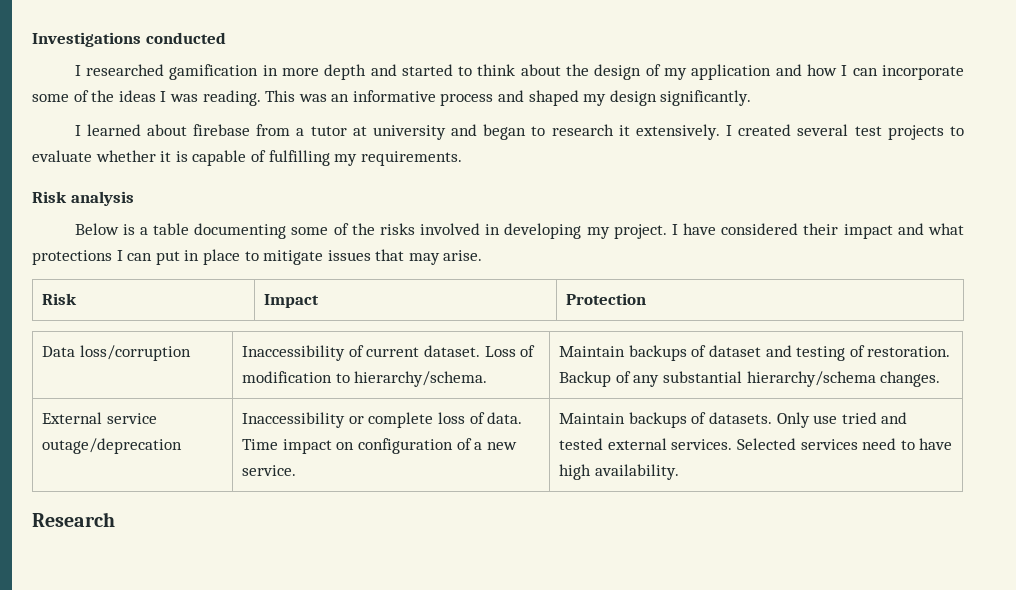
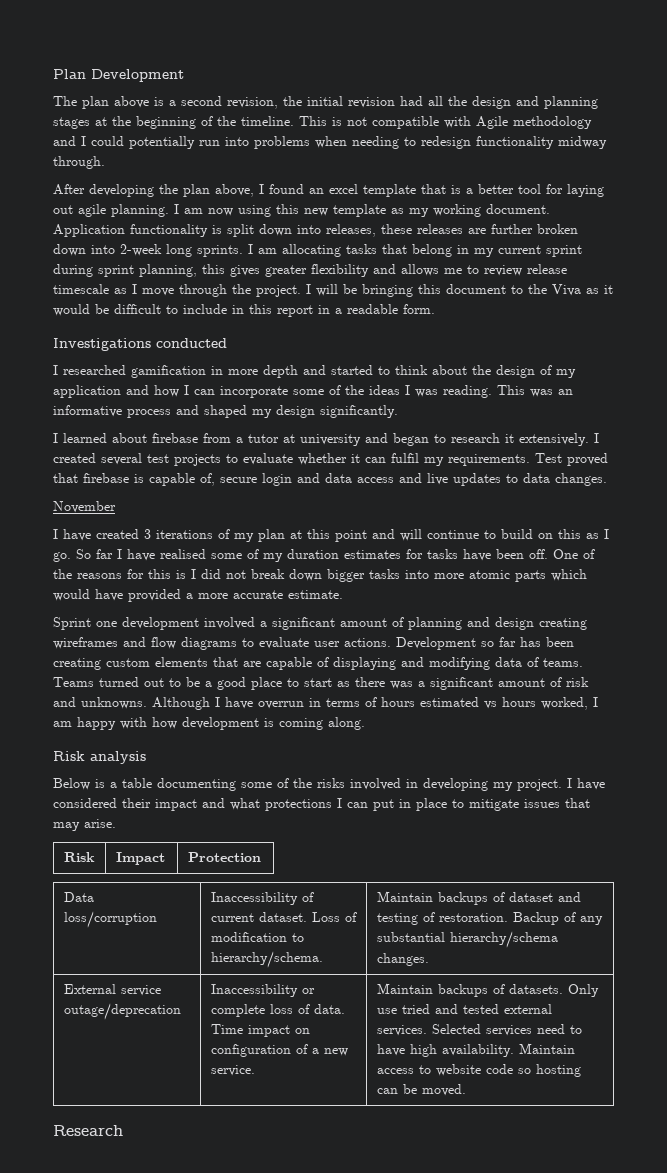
+ Plan Development
+ The plan above is a second revision, the initial revision had all the design and planning stages at the beginning of the timeline. This is not compatible with Agile methodology and I could potentially run into problems when needing to redesign functionality midway through.
+ After developing the plan above, I found an excel template that is a better tool for laying out agile planning. I am now using this new template as my working document. Application functionality is split down into releases, these releases are further broken down into 2-week long sprints. I am allocating tasks that belong in my current sprint during sprint planning, this gives greater flexibility and allows me to review release timescale as I move through the project. I will be bringing this document to the Viva as it would be difficult to include in this report in a readable form.
- I created several test projects to evaluate whether it is capable of fulfilling my requirements.
+ I created several test projects to evaluate whether it can fulfil my requirements. Test proved that firebase is capable of, secure login and data access and live updates to data changes.
+ November
+ I have created 3 iterations of my plan at this point and will continue to build on this as I go. So far I have realised some of my duration estimates for tasks have been off. One of the reasons for this is I did not break down bigger tasks into more atomic parts which would have provided a more accurate estimate.
+ Sprint one development involved a significant amount of planning and design creating wireframes and flow diagrams to evaluate user actions. Development so far has been creating custom elements that are capable of displaying and modifying data of teams. Teams turned out to be a good place to start as there was a significant amount of risk and unknowns. Although I have overrun in terms of hours estimated vs hours worked, I am happy with how development is coming along.
+ Maintain access to website code so hosting can be moved.

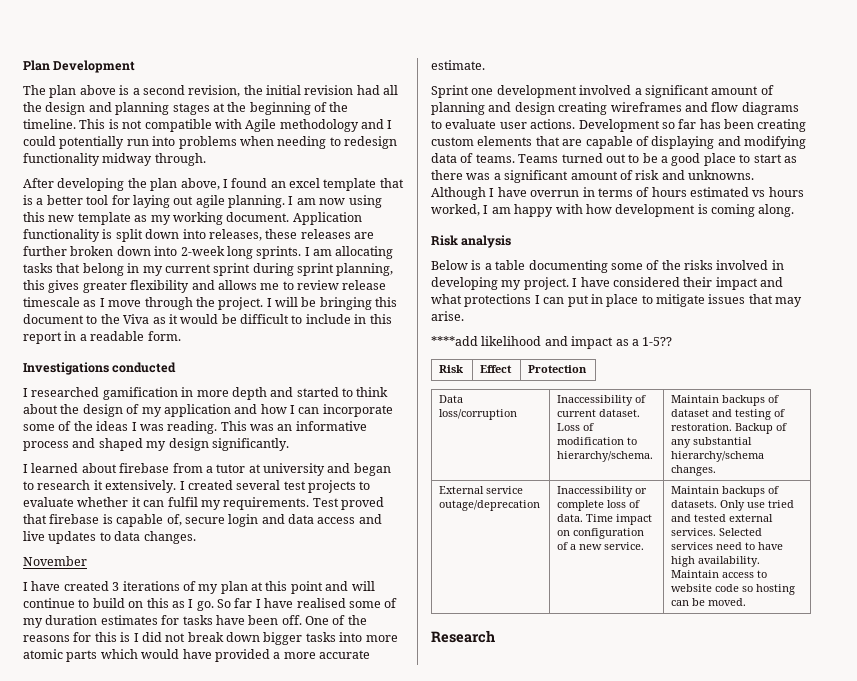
+ ****add likelihood and impact as a 1-5??
- Risk | Impact | Protection
+ Risk | Effect | Protection

